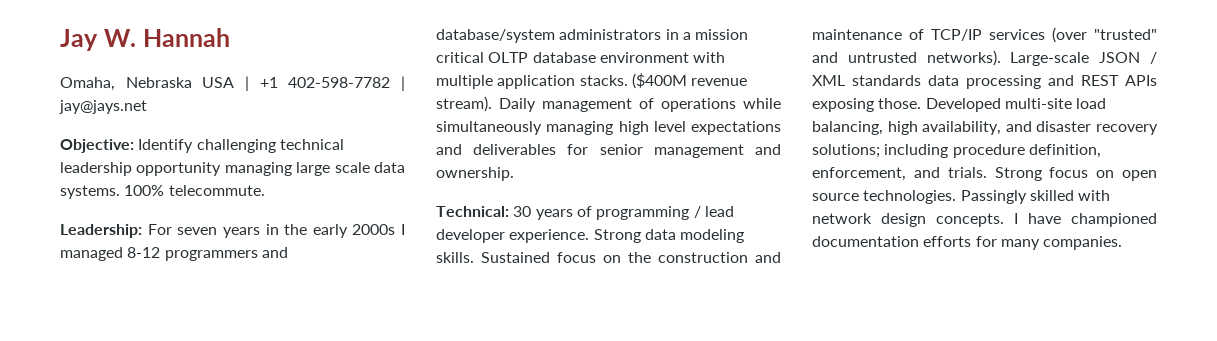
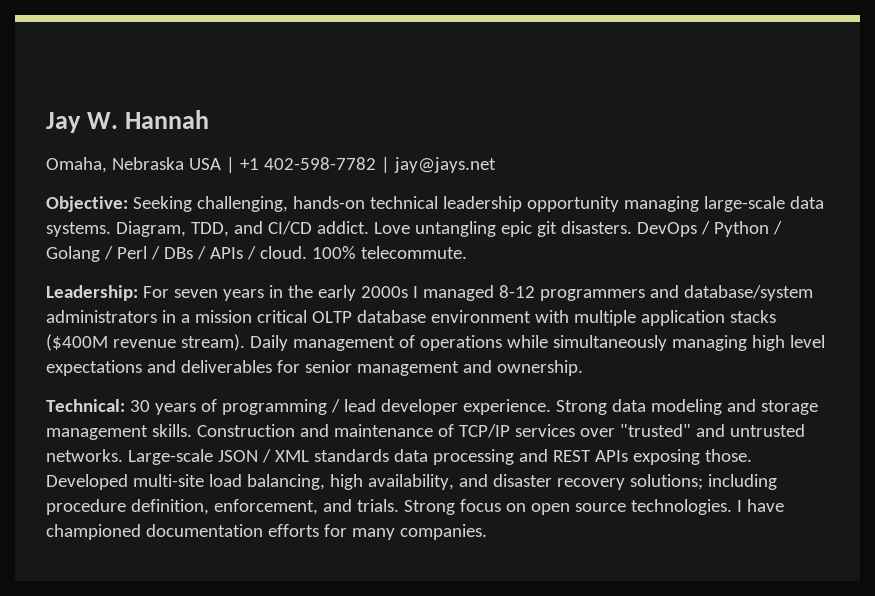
- Objective: Identify challenging technical leadership opportunity managing large scale data systems.
+ Objective: Seeking challenging, hands-on technical leadership opportunity managing large-scale data systems. Diagram, TDD, and CI/CD addict. Love untangling epic git disasters. DevOps / Python / Golang / Perl / DBs / APIs / cloud.
- Leadership: For seven years in the early 2000s I managed 8-12 programmers and database/system administrators in a mission critical OLTP database environment with multiple application stacks. ($400M revenue stream).
+ Leadership: For seven years in the early 2000s I managed 8-12 programmers and database/system administrators in a mission critical OLTP database environment with multiple application stacks ($400M revenue stream).
- Strong data modeling skills. Sustained focus on the construction and maintenance of TCP/IP services (over "trusted" and untrusted networks).
+ Strong data modeling and storage management skills. Construction and maintenance of TCP/IP services over "trusted" and untrusted networks.
- Passingly skilled with network design concepts.

